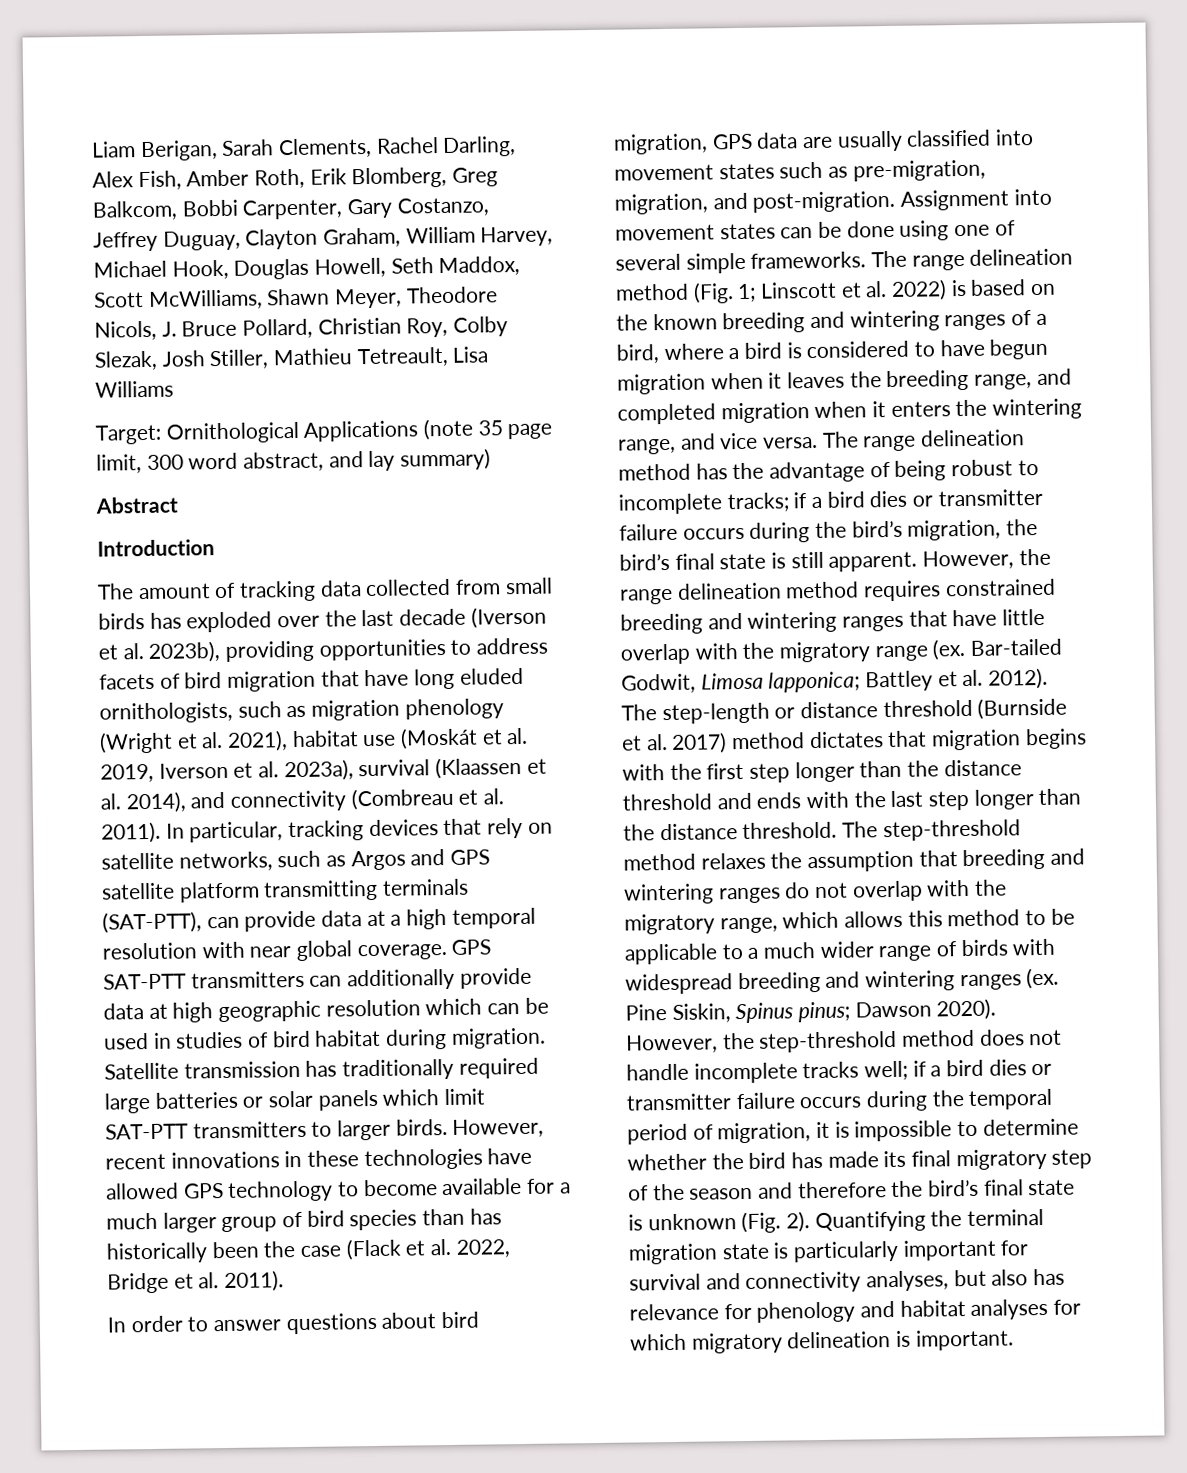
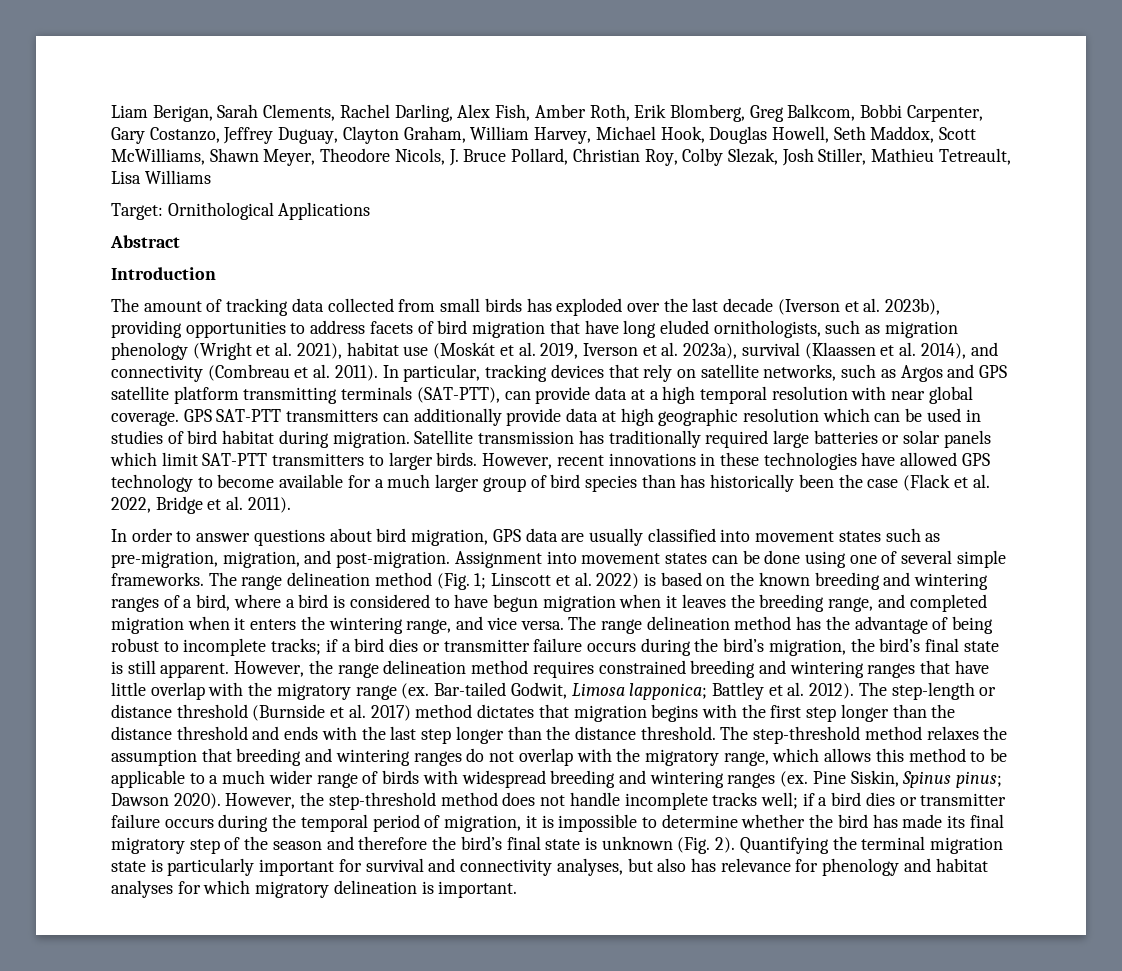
- Target: Ornithological Applications (note 35 page limit, 300 word abstract, and lay summary)
+ Target: Ornithological Applications

